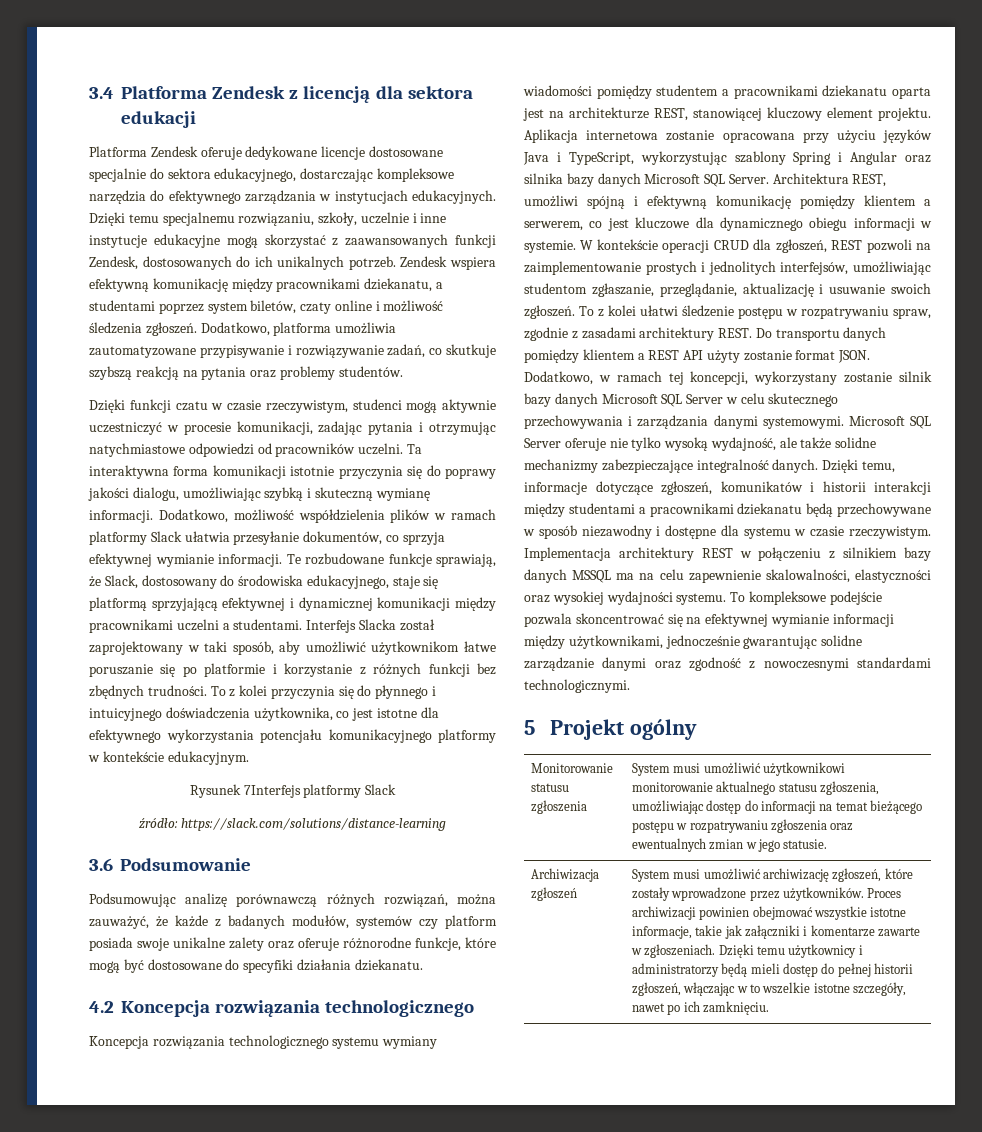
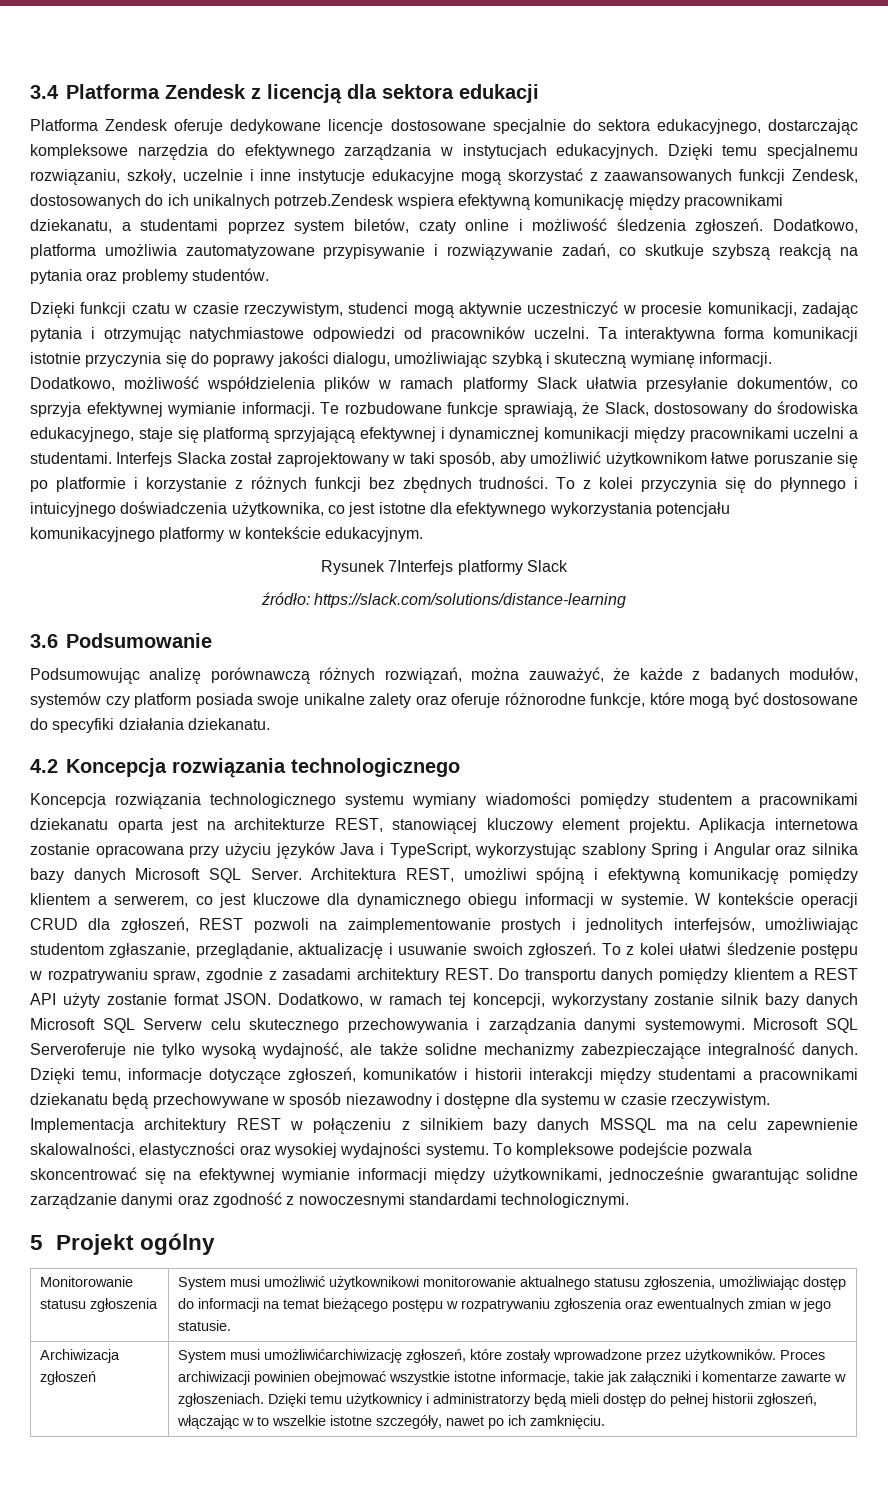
- Dzięki temu specjalnemu rozwiązaniu, szkoły, uczelnie i inne instytucje edukacyjne mogą skorzystać z zaawansowanych funkcji Zendesk, dostosowanych do ich unikalnych potrzeb. Zendesk wspiera efektywną komunikację między pracownikami dziekanatu, a studentami poprzez system biletów, czaty online i możliwość śledzenia zgłoszeń.
+ Dzięki temu specjalnemu rozwiązaniu, szkoły, uczelnie i inne instytucje edukacyjne mogą skorzystać z zaawansowanych funkcji Zendesk, dostosowanych do ich unikalnych potrzeb.Zendesk wspiera efektywną komunikację między pracownikami dziekanatu, a studentami poprzez system biletów, czaty online i możliwość śledzenia zgłoszeń.
- Dodatkowo, w ramach tej koncepcji, wykorzystany zostanie silnik bazy danych Microsoft SQL Server w celu skutecznego przechowywania i zarządzania danymi systemowymi.
+ Dodatkowo, w ramach tej koncepcji, wykorzystany zostanie silnik bazy danych Microsoft SQL Serverw celu skutecznego przechowywania i zarządzania danymi systemowymi.
- Microsoft SQL Server oferuje nie tylko wysoką wydajność, ale także solidne mechanizmy zabezpieczające integralność danych.
+ Microsoft SQL Serveroferuje nie tylko wysoką wydajność, ale także solidne mechanizmy zabezpieczające integralność danych.
- System musi umożliwić archiwizację zgłoszeń, które zostały wprowadzone przez użytkowników.
+ System musi umożliwićarchiwizację zgłoszeń, które zostały wprowadzone przez użytkowników.

